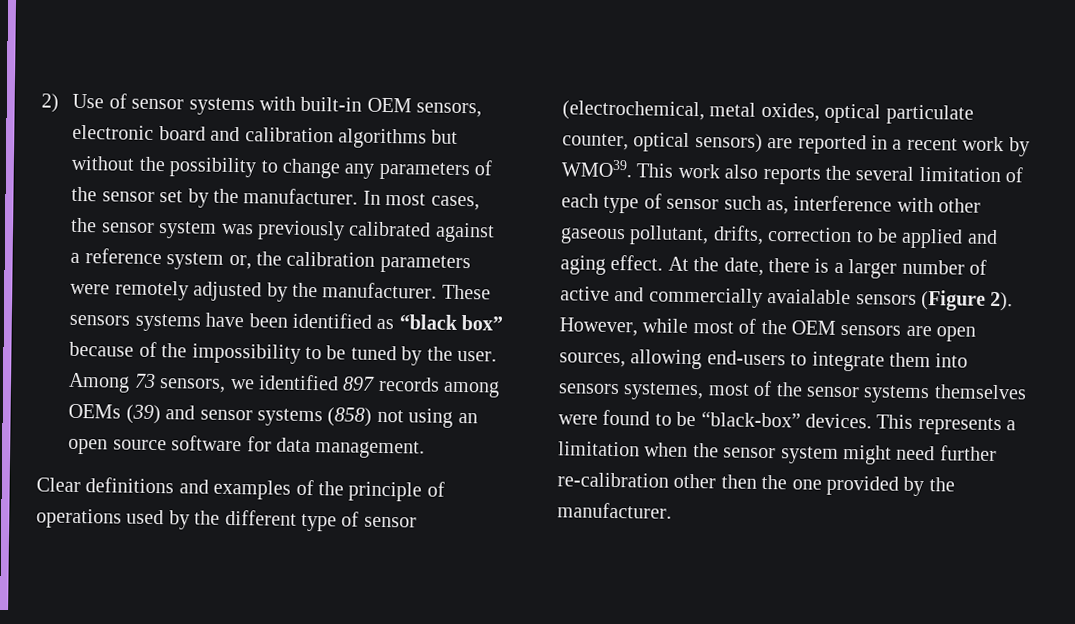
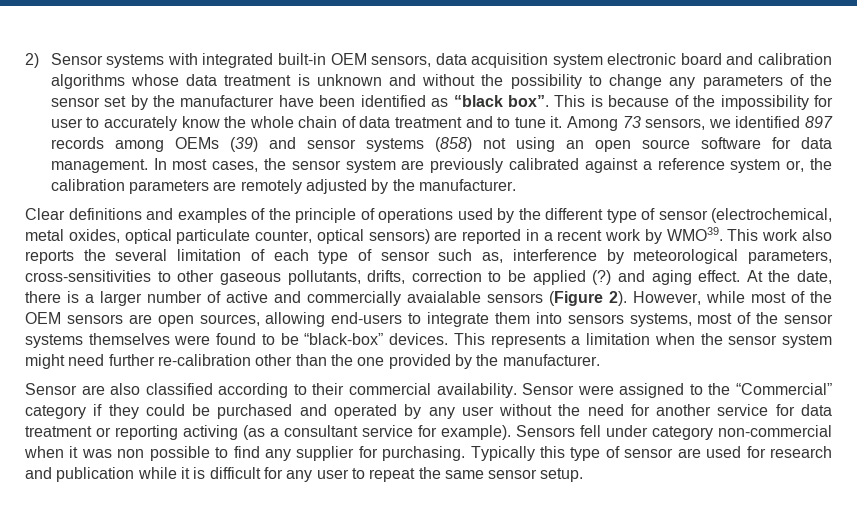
- 2) Use of sensor systems with built-in OEM sensors, electronic board and calibration algorithms but without the possibility to change any parameters of the sensor set by the manufacturer. In most cases, the sensor system was previously calibrated against a reference system or, the calibration parameters were remotely adjusted by the manufacturer. These sensors systems have been identified as “black box” because of the impossibility to be tuned by the user.
+ 2) Sensor systems with integrated built-in OEM sensors, data acquisition system electronic board and calibration algorithms whose data treatment is unknown and without the possibility to change any parameters of the sensor set by the manufacturer have been identified as “black box”. This is because of the impossibility for user to accurately know the whole chain of data treatment and to tune it.
+ In most cases, the sensor system are previously calibrated against a reference system or, the calibration parameters are remotely adjusted by the manufacturer.
- This work also reports the several limitation of each type of sensor such as, interference with other gaseous pollutant, drifts, correction to be applied and aging effect.
+ This work also reports the several limitation of each type of sensor such as, interference by meteorological parameters, cross-sensitivities to other gaseous pollutants, drifts, correction to be applied (?) and aging effect.
- However, while most of the OEM sensors are open sources, allowing end-users to integrate them into sensors systemes, most of the sensor systems themselves were found to be “black-box” devices.
+ However, while most of the OEM sensors are open sources, allowing end-users to integrate them into sensors systems, most of the sensor systems themselves were found to be “black-box” devices.
- This represents a limitation when the sensor system might need further re-calibration other then the one provided by the manufacturer.
+ This represents a limitation when the sensor system might need further re-calibration other than the one provided by the manufacturer.
+ Sensor are also classified according to their commercial availability. Sensor were assigned to the “Commercial” category if they could be purchased and operated by any user without the need for another service for data treatment or reporting activing (as a consultant service for example). Sensors fell under category non-commercial when it was non possible to find any supplier for purchasing. Typically this type of sensor are used for research and publication while it is difficult for any user to repeat the same sensor setup.

